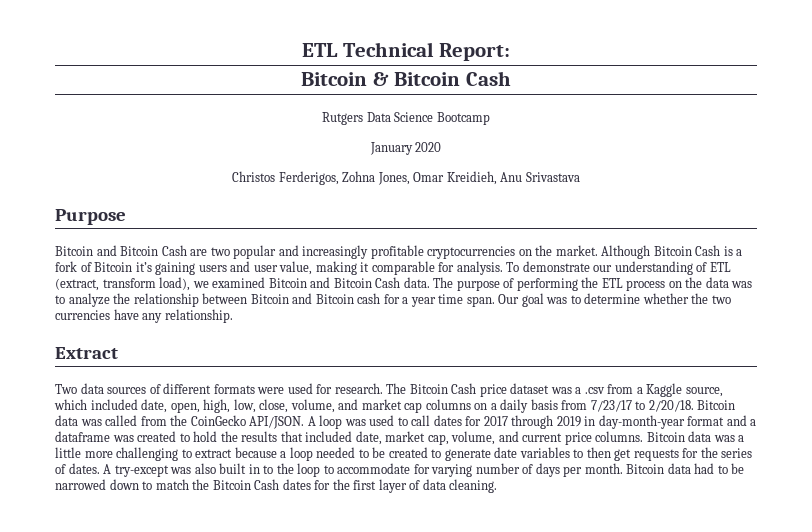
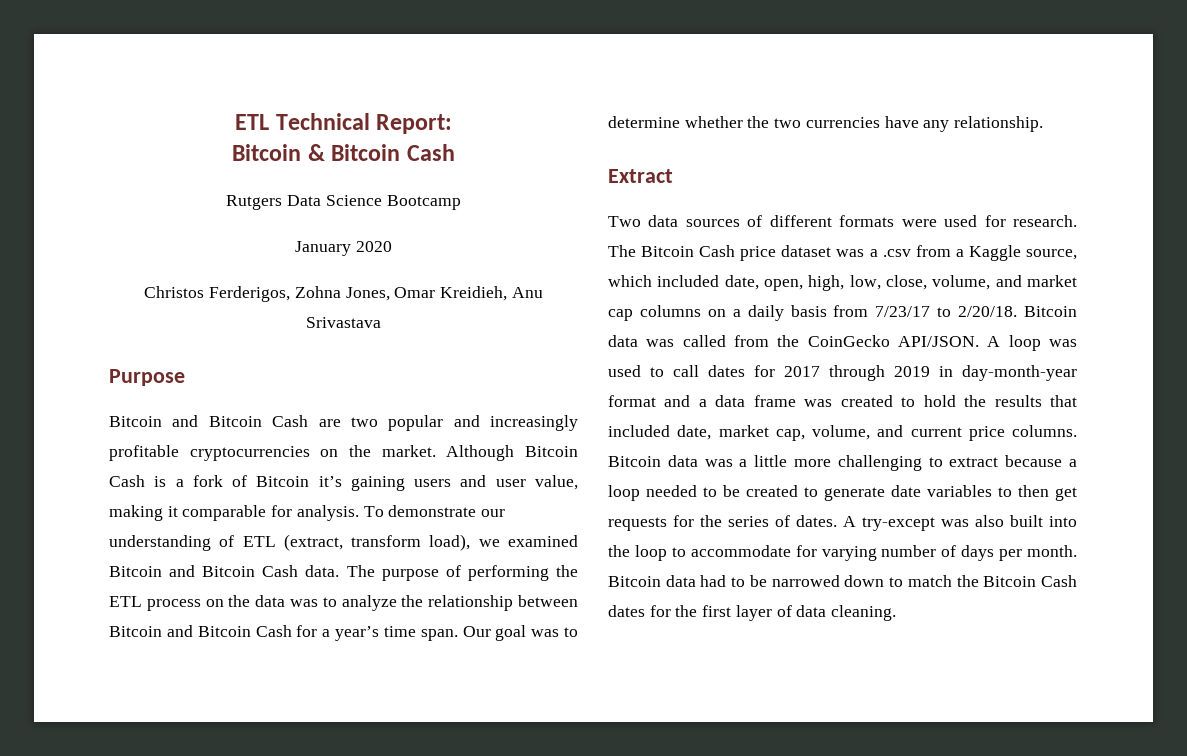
- The purpose of performing the ETL process on the data was to analyze the relationship between Bitcoin and Bitcoin cash for a year time span.
+ The purpose of performing the ETL process on the data was to analyze the relationship between Bitcoin and Bitcoin Cash for a year’s time span.
- A loop was used to call dates for 2017 through 2019 in day-month-year format and a dataframe was created to hold the results that included date, market cap, volume, and current price columns.
+ A loop was used to call dates for 2017 through 2019 in day-month-year format and a data frame was created to hold the results that included date, market cap, volume, and current price columns.
- A try-except was also built in to the loop to accommodate for varying number of days per month.
+ A try-except was also built into the loop to accommodate for varying number of days per month.

